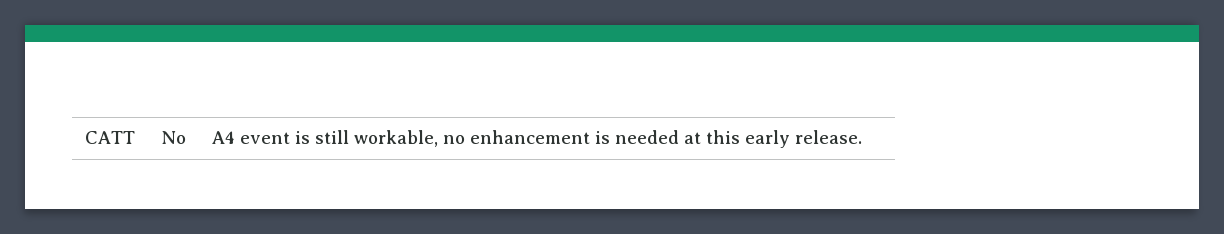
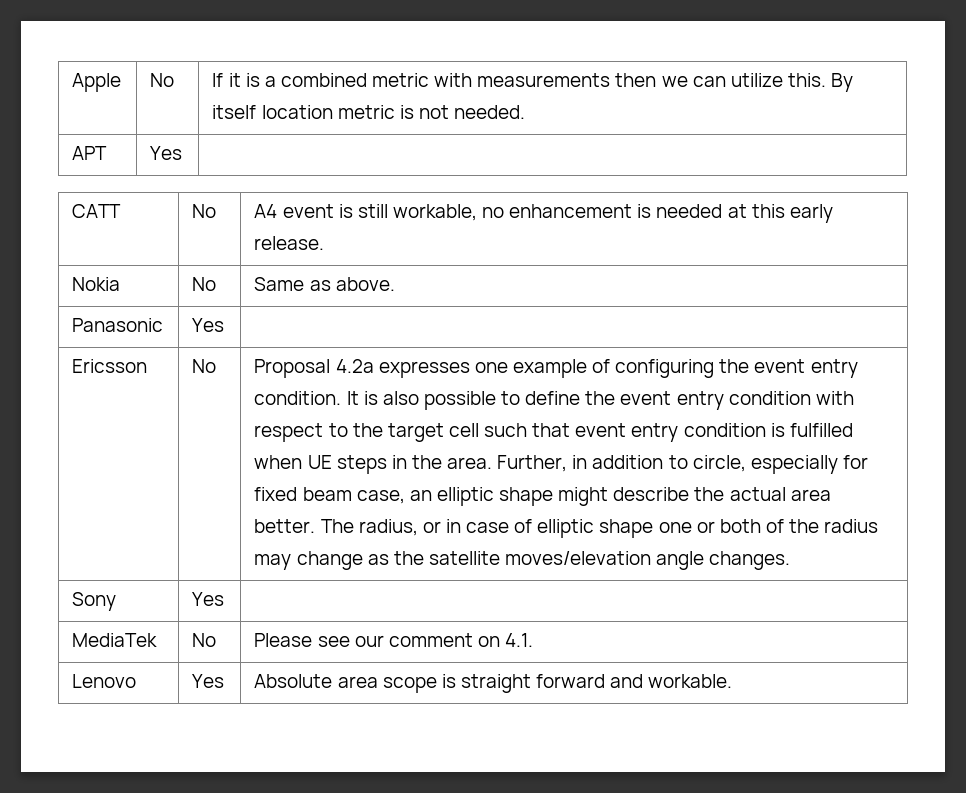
+ Apple | No | If it is a combined metric with measurements then we can utilize this. By itself location metric is not needed.
+ APT | Yes |
+ Nokia | No | Same as above.
+ Panasonic | Yes |
+ Ericsson | No | Proposal 4.2a expresses one example of configuring the event entry condition. It is also possible to define the event entry condition with respect to the target cell such that event entry condition is fulfilled when UE steps in the area. Further, in addition to circle, especially for fixed beam case, an elliptic shape might describe the actual area better. The radius, or in case of elliptic shape one or both of the radius may change as the satellite moves/elevation angle changes.
+ Sony | Yes |
+ MediaTek | No | Please see our comment on 4.1.
+ Lenovo | Yes | Absolute area scope is straight forward and workable.

